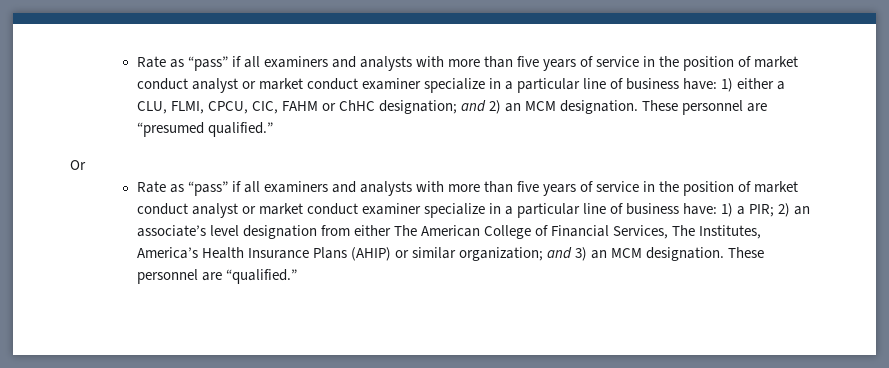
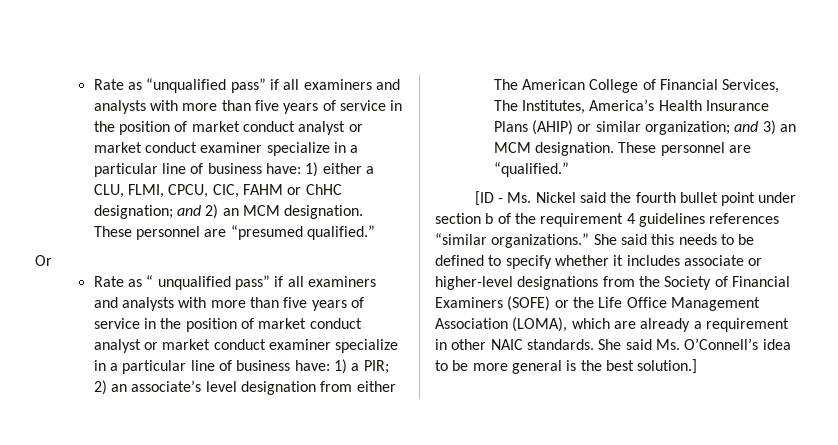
- Rate as “pass” if all examiners and analysts with more than five years of service in the position of market conduct analyst or market conduct examiner specialize in a particular line of business have: 1) either a CLU, FLMI, CPCU, CIC, FAHM or ChHC designation; and 2) an MCM designation.
+ Rate as “unqualified pass” if all examiners and analysts with more than five years of service in the position of market conduct analyst or market conduct examiner specialize in a particular line of business have: 1) either a CLU, FLMI, CPCU, CIC, FAHM or ChHC designation; and 2) an MCM designation.
  Or
- Rate as “pass” if all examiners and analysts with more than five years of service in the position of market conduct analyst or market conduct examiner specialize in a particular line of business have:
+ Rate as “ unqualified pass” if all examiners and analysts with more than five years of service in the position of market conduct analyst or market conduct examiner specialize in a particular line of business have:
+ [ID - Ms. Nickel said the fourth bullet point under section b of the requirement 4 guidelines references “similar organizations.” She said this needs to be defined to specify whether it includes associate or higher-level designations from the Society of Financial Examiners (SOFE) or the Life Office Management Association (LOMA), which are already a requirement in other NAIC standards. She said Ms. O’Connell’s idea to be more general is the best solution.]

